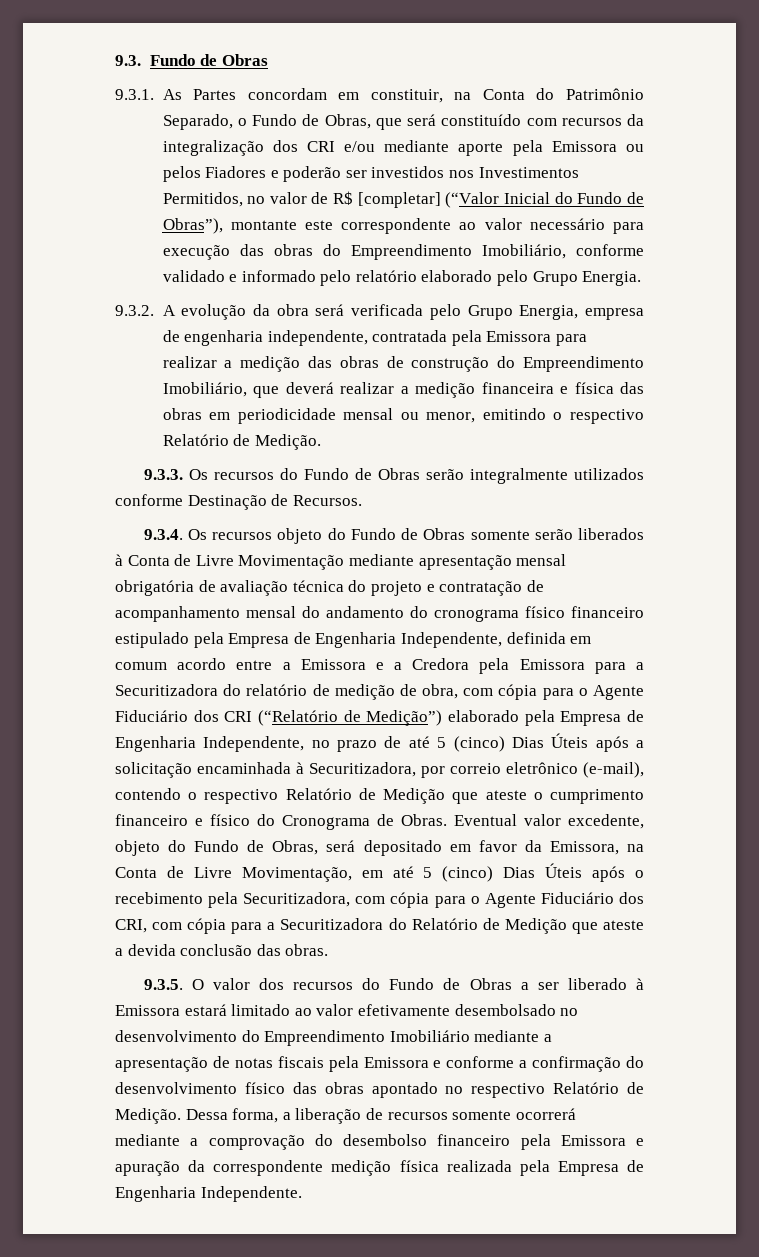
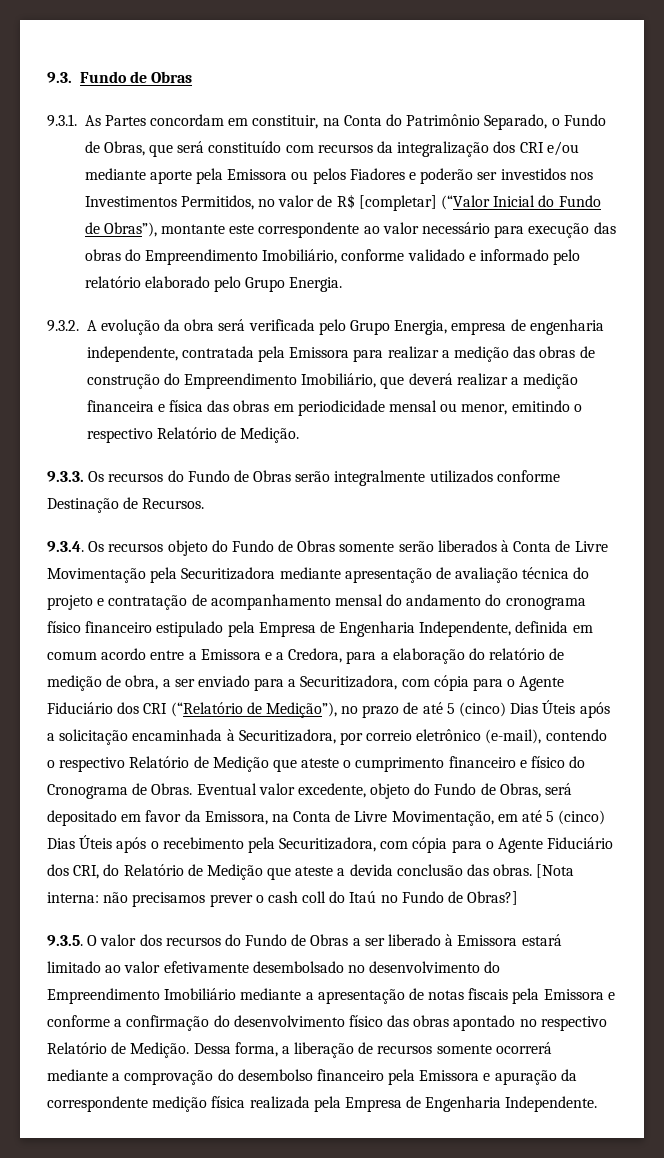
- 9.3.4. Os recursos objeto do Fundo de Obras somente serão liberados à Conta de Livre Movimentação mediante apresentação mensal obrigatória de avaliação técnica do projeto e contratação de acompanhamento mensal do andamento do cronograma físico financeiro estipulado pela Empresa de Engenharia Independente, definida em comum acordo entre a Emissora e a Credora pela Emissora para a Securitizadora do relatório de medição de obra, com cópia para o Agente Fiduciário dos CRI (“Relatório de Medição”) elaborado pela Empresa de Engenharia Independente, no prazo de até 5 (cinco) Dias Úteis após a solicitação encaminhada à Securitizadora, por correio eletrônico (e-mail), contendo o respectivo Relatório de Medição que ateste o cumprimento financeiro e físico do Cronograma de Obras.
+ 9.3.4. Os recursos objeto do Fundo de Obras somente serão liberados à Conta de Livre Movimentação pela Securitizadora mediante apresentação de avaliação técnica do projeto e contratação de acompanhamento mensal do andamento do cronograma físico financeiro estipulado pela Empresa de Engenharia Independente, definida em comum acordo entre a Emissora e a Credora, para a elaboração do relatório de medição de obra, a ser enviado para a Securitizadora, com cópia para o Agente Fiduciário dos CRI (“Relatório de Medição”), no prazo de até 5 (cinco) Dias Úteis após a solicitação encaminhada à Securitizadora, por correio eletrônico (e-mail), contendo o respectivo Relatório de Medição que ateste o cumprimento financeiro e físico do Cronograma de Obras.
- Eventual valor excedente, objeto do Fundo de Obras, será depositado em favor da Emissora, na Conta de Livre Movimentação, em até 5 (cinco) Dias Úteis após o recebimento pela Securitizadora, com cópia para o Agente Fiduciário dos CRI, com cópia para a Securitizadora do Relatório de Medição que ateste a devida conclusão das obras.
+ Eventual valor excedente, objeto do Fundo de Obras, será depositado em favor da Emissora, na Conta de Livre Movimentação, em até 5 (cinco) Dias Úteis após o recebimento pela Securitizadora, com cópia para o Agente Fiduciário dos CRI, do Relatório de Medição que ateste a devida conclusão das obras. [Nota interna: não precisamos prever o cash coll do Itaú no Fundo de Obras?]

